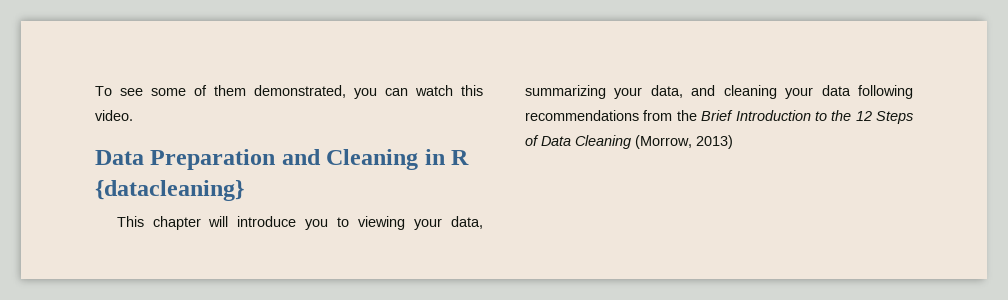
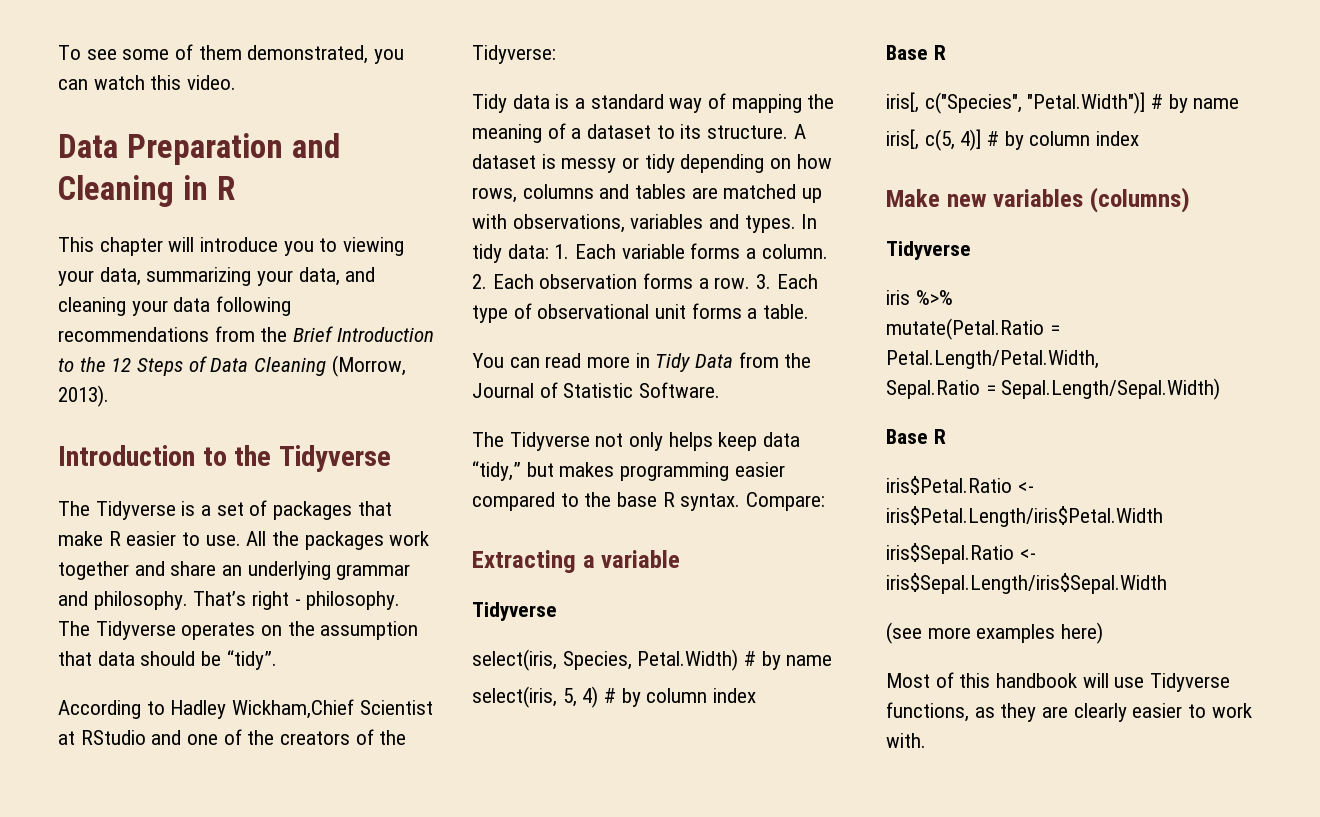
- Data Preparation and Cleaning in R {datacleaning}
+ Data Preparation and Cleaning in R
- This chapter will introduce you to viewing your data, summarizing your data, and cleaning your data following recommendations from the Brief Introduction to the 12 Steps of Data Cleaning (Morrow, 2013)
+ This chapter will introduce you to viewing your data, summarizing your data, and cleaning your data following recommendations from the Brief Introduction to the 12 Steps of Data Cleaning (Morrow, 2013).
+ Introduction to the Tidyverse
+ The Tidyverse is a set of packages that make R easier to use. All the packages work together and share an underlying grammar and philosophy. That’s right - philosophy. The Tidyverse operates on the assumption that data should be “tidy”.
+ According to Hadley Wickham,Chief Scientist at RStudio and one of the creators of the Tidyverse:
+ Tidy data is a standard way of mapping the meaning of a dataset to its structure. A dataset is messy or tidy depending on how rows, columns and tables are matched up with observations, variables and types. In tidy data: 1. Each variable forms a column. 2. Each observation forms a row. 3. Each type of observational unit forms a table.
+ You can read more in Tidy Data from the Journal of Statistic Software.
+ The Tidyverse not only helps keep data “tidy,” but makes programming easier compared to the base R syntax. Compare:
+ Extracting a variable
+ Tidyverse
+ select(iris, Species, Petal.Width) # by name
+ select(iris, 5, 4) # by column index
+ Base R
+ iris[, c("Species", "Petal.Width")] # by name
+ iris[, c(5, 4)] # by column index
+ Make new variables (columns)
+ Tidyverse
+ iris %>%
+ mutate(Petal.Ratio = Petal.Length/Petal.Width,
+ Sepal.Ratio = Sepal.Length/Sepal.Width)
+ Base R
+ iris$Petal.Ratio <- iris$Petal.Length/iris$Petal.Width
+ iris$Sepal.Ratio <- iris$Sepal.Length/iris$Sepal.Width
+ (see more examples here)
+ Most of this handbook will use Tidyverse functions, as they are clearly easier to work with.

